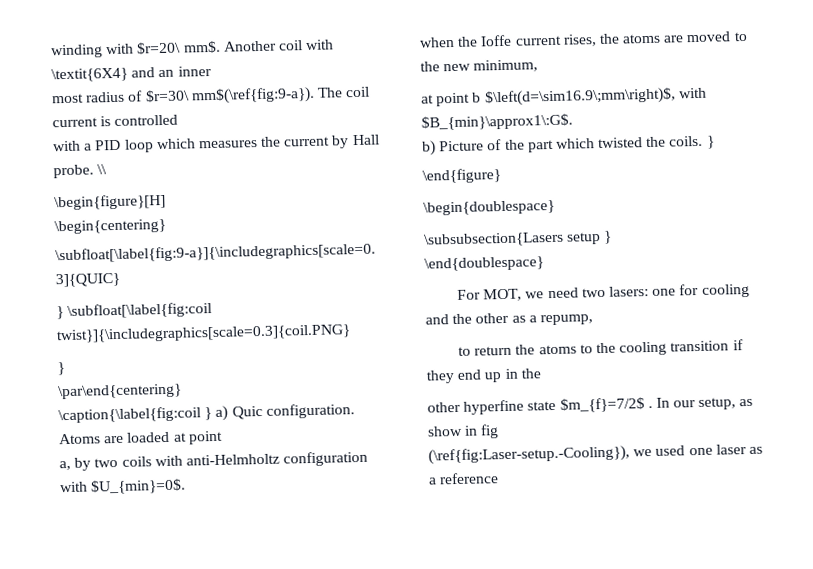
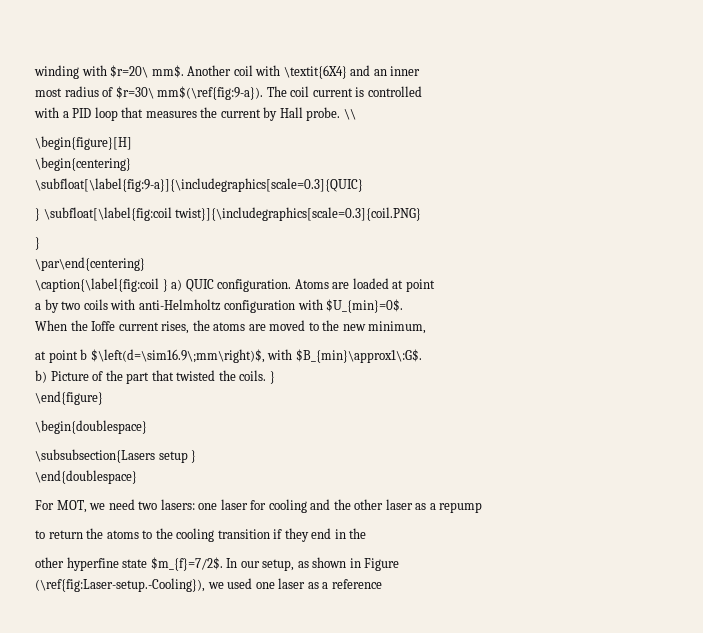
- with a PID loop which measures the current by Hall probe.
+ with a PID loop that measures the current by Hall probe.
- \caption{\label{fig:coil } a) Quic configuration.
+ \caption{\label{fig:coil } a) QUIC configuration.
- a, by two coils with anti-Helmholtz configuration with $U_{min}=0$.
+ a by two coils with anti-Helmholtz configuration with $U_{min}=0$.
- when the Ioffe current rises, the atoms are moved to the new minimum,
+ When the Ioffe current rises, the atoms are moved to the new minimum,
- b) Picture of the part which twisted the coils.
+ b) Picture of the part that twisted the coils.
- For MOT, we need two lasers: one for cooling and the other as a repump,
+ For MOT, we need two lasers: one laser for cooling and the other laser as a repump
- to return the atoms to the cooling transition if they end up in the
+ to return the atoms to the cooling transition if they end in the
- other hyperfine state $m_{f}=7/2$ .
+ other hyperfine state $m_{f}=7/2$.
- In our setup, as show in fig
+ In our setup, as shown in Figure

